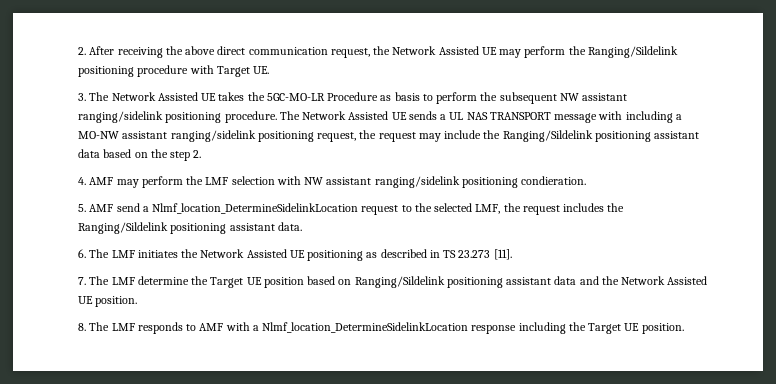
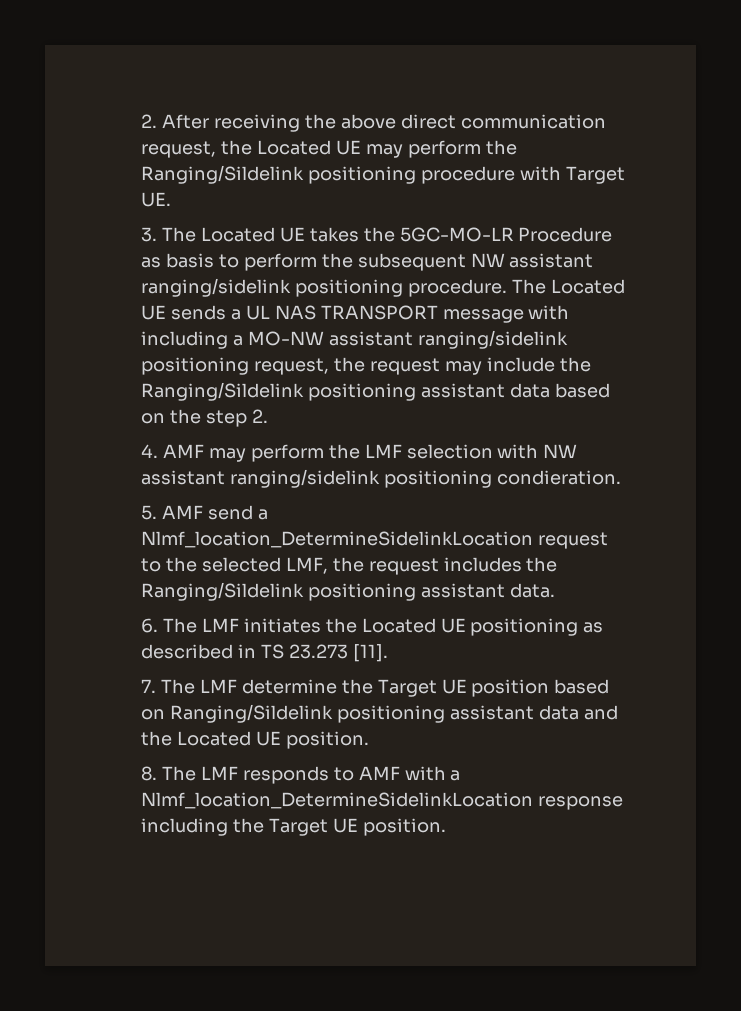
- 2. After receiving the above direct communication request, the Network Assisted UE may perform the Ranging/Sildelink positioning procedure with Target UE.
+ 2. After receiving the above direct communication request, the Located UE may perform the Ranging/Sildelink positioning procedure with Target UE.
- 3. The Network Assisted UE takes the 5GC-MO-LR Procedure as basis to perform the subsequent NW assistant ranging/sidelink positioning procedure.
+ 3. The Located UE takes the 5GC-MO-LR Procedure as basis to perform the subsequent NW assistant ranging/sidelink positioning procedure.
- The Network Assisted UE sends a UL NAS TRANSPORT message with including a MO-NW assistant ranging/sidelink positioning request, the request may include the Ranging/Sildelink positioning assistant data based on the step 2.
+ The Located UE sends a UL NAS TRANSPORT message with including a MO-NW assistant ranging/sidelink positioning request, the request may include the Ranging/Sildelink positioning assistant data based on the step 2.
- 6. The LMF initiates the Network Assisted UE positioning as described in TS 23.273 [11].
+ 6. The LMF initiates the Located UE positioning as described in TS 23.273 [11].
- 7. The LMF determine the Target UE position based on Ranging/Sildelink positioning assistant data and the Network Assisted UE position.
+ 7. The LMF determine the Target UE position based on Ranging/Sildelink positioning assistant data and the Located UE position.

